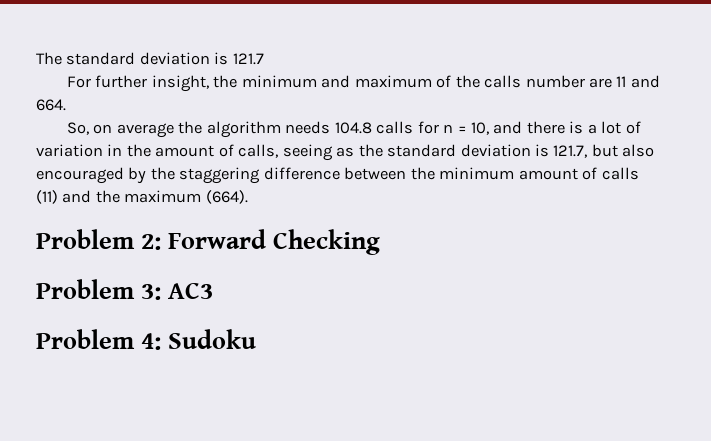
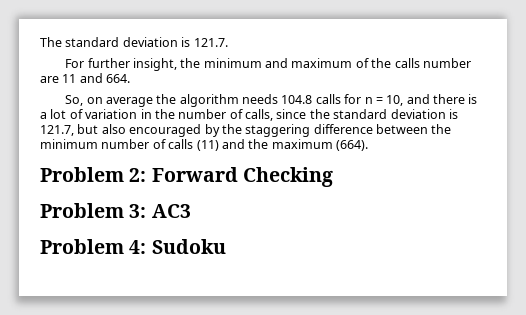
- The standard deviation is 121.7
+ The standard deviation is 121.7.
- So, on average the algorithm needs 104.8 calls for n = 10, and there is a lot of variation in the amount of calls, seeing as the standard deviation is 121.7, but also encouraged by the staggering difference between the minimum amount of calls (11) and the maximum (664).
+ So, on average the algorithm needs 104.8 calls for n = 10, and there is a lot of variation in the number of calls, since the standard deviation is 121.7, but also encouraged by the staggering difference between the minimum number of calls (11) and the maximum (664).

